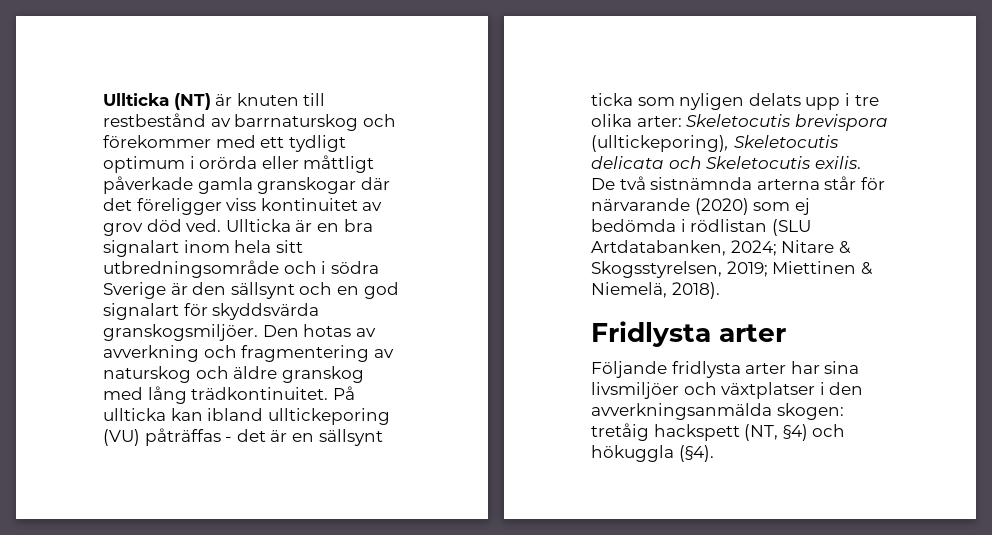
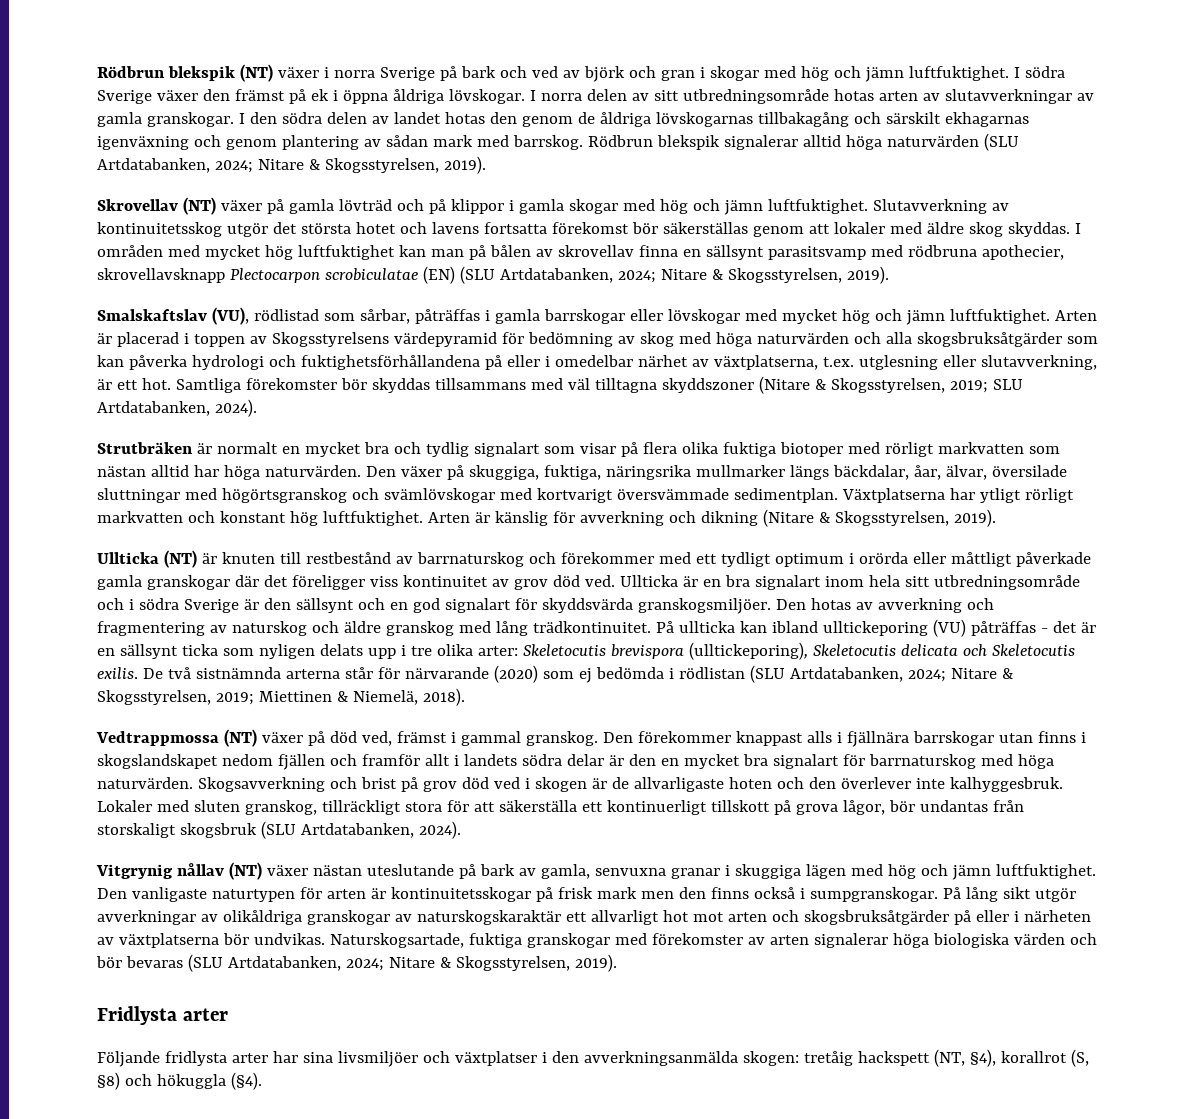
+ Rödbrun blekspik (NT) växer i norra Sverige på bark och ved av björk och gran i skogar med hög och jämn luftfuktighet. I södra Sverige växer den främst på ek i öppna åldriga lövskogar. I norra delen av sitt utbredningsområde hotas arten av slutavverkningar av gamla granskogar. I den södra delen av landet hotas den genom de åldriga lövskogarnas tillbakagång och särskilt ekhagarnas igenväxning och genom plantering av sådan mark med barrskog. Rödbrun blekspik signalerar alltid höga naturvärden (SLU Artdatabanken, 2024; Nitare & Skogsstyrelsen, 2019).
+ Skrovellav (NT) växer på gamla lövträd och på klippor i gamla skogar med hög och jämn luftfuktighet. Slutavverkning av kontinuitetsskog utgör det största hotet och lavens fortsatta förekomst bör säkerställas genom att lokaler med äldre skog skyddas. I områden med mycket hög luftfuktighet kan man på bålen av skrovellav finna en sällsynt parasitsvamp med rödbruna apothecier, skrovellavsknapp Plectocarpon scrobiculatae (EN) (SLU Artdatabanken, 2024; Nitare & Skogsstyrelsen, 2019).
+ Smalskaftslav (VU), rödlistad som sårbar, påträffas i gamla barrskogar eller lövskogar med mycket hög och jämn luftfuktighet. Arten är placerad i toppen av Skogsstyrelsens värdepyramid för bedömning av skog med höga naturvärden och alla skogsbruksåtgärder som kan påverka hydrologi och fuktighetsförhållandena på eller i omedelbar närhet av växtplatserna, t.ex. utglesning eller slutavverkning, är ett hot. Samtliga förekomster bör skyddas tillsammans med väl tilltagna skyddszoner (Nitare & Skogsstyrelsen, 2019; SLU Artdatabanken, 2024).
+ Strutbräken är normalt en mycket bra och tydlig signalart som visar på flera olika fuktiga biotoper med rörligt markvatten som nästan alltid har höga naturvärden. Den växer på skuggiga, fuktiga, näringsrika mullmarker längs bäckdalar, åar, älvar, översilade sluttningar med högörtsgranskog och svämlövskogar med kortvarigt översvämmade sedimentplan. Växtplatserna har ytligt rörligt markvatten och konstant hög luftfuktighet. Arten är känslig för avverkning och dikning (Nitare & Skogsstyrelsen, 2019).
+ Vedtrappmossa (NT) växer på död ved, främst i gammal granskog. Den förekommer knappast alls i fjällnära barrskogar utan finns i skogslandskapet nedom fjällen och framför allt i landets södra delar är den en mycket bra signalart för barrnaturskog med höga naturvärden. Skogsavverkning och brist på grov död ved i skogen är de allvarligaste hoten och den överlever inte kalhyggesbruk. Lokaler med sluten granskog, tillräckligt stora för att säkerställa ett kontinuerligt tillskott på grova lågor, bör undantas från storskaligt skogsbruk (SLU Artdatabanken, 2024).
+ Vitgrynig nållav (NT) växer nästan uteslutande på bark av gamla, senvuxna granar i skuggiga lägen med hög och jämn luftfuktighet. Den vanligaste naturtypen för arten är kontinuitetsskogar på frisk mark men den finns också i sumpgranskogar. På lång sikt utgör avverkningar av olikåldriga granskogar av naturskogskaraktär ett allvarligt hot mot arten och skogsbruksåtgärder på eller i närheten av växtplatserna bör undvikas. Naturskogsartade, fuktiga granskogar med förekomster av arten signalerar höga biologiska värden och bör bevaras (SLU Artdatabanken, 2024; Nitare & Skogsstyrelsen, 2019).
- Följande fridlysta arter har sina livsmiljöer och växtplatser i den avverkningsanmälda skogen: tretåig hackspett (NT, §4) och hökuggla (§4).
+ Följande fridlysta arter har sina livsmiljöer och växtplatser i den avverkningsanmälda skogen: tretåig hackspett (NT, §4), korallrot (S, §8) och hökuggla (§4).

